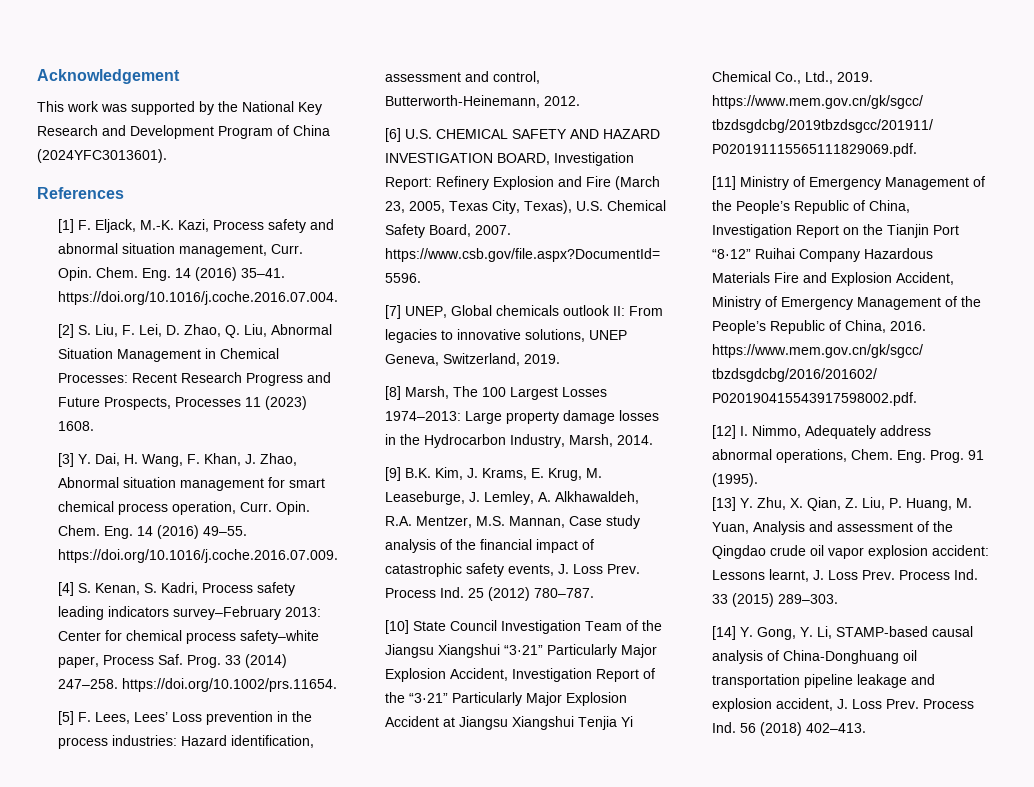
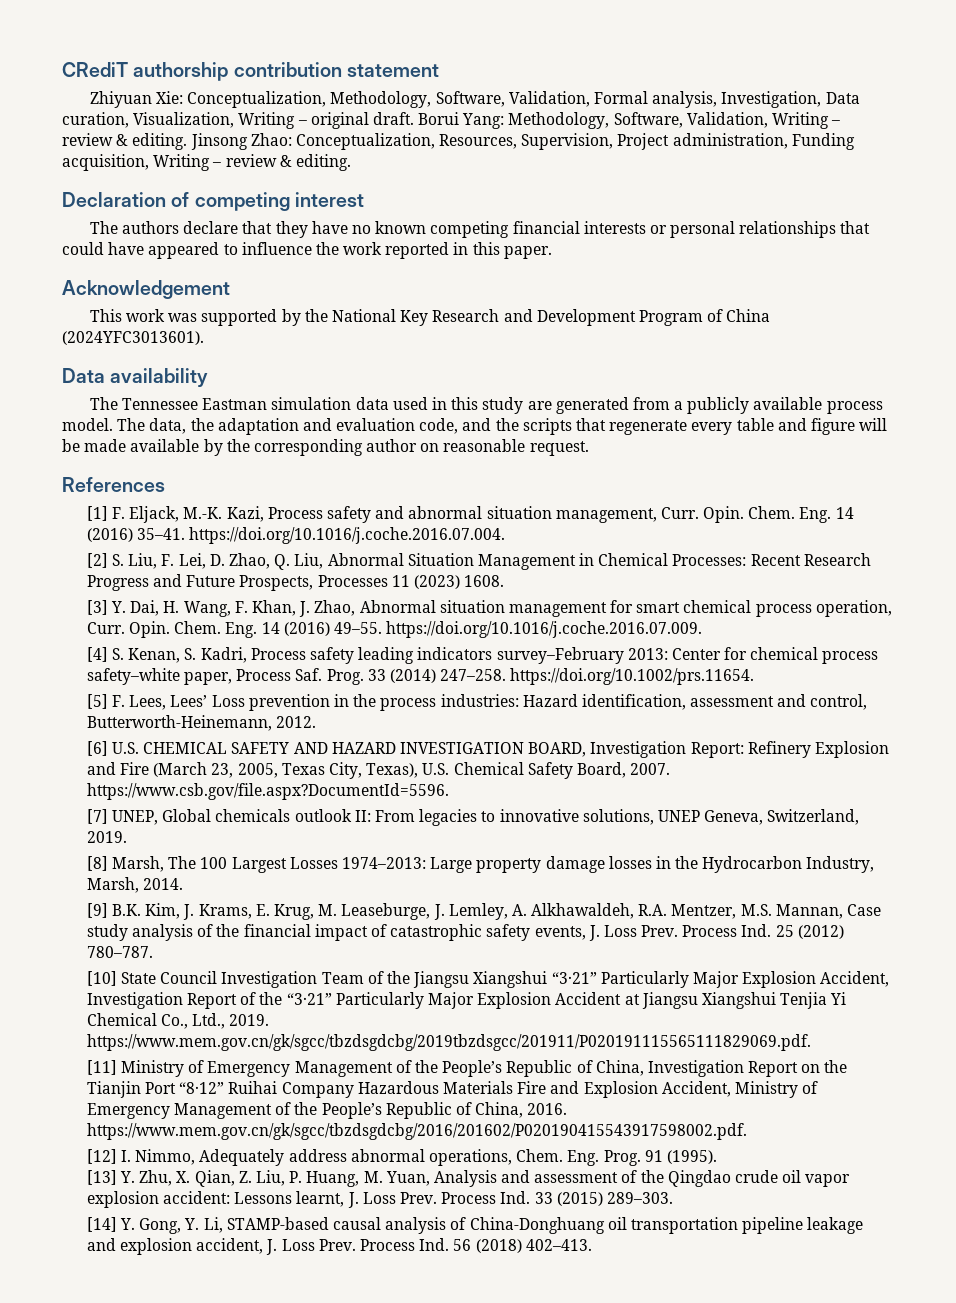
+ CRediT authorship contribution statement
+ Zhiyuan Xie: Conceptualization, Methodology, Software, Validation, Formal analysis, Investigation, Data curation, Visualization, Writing – original draft. Borui Yang: Methodology, Software, Validation, Writing – review & editing. Jinsong Zhao: Conceptualization, Resources, Supervision, Project administration, Funding acquisition, Writing – review & editing.
+ Declaration of competing interest
+ The authors declare that they have no known competing financial interests or personal relationships that could have appeared to influence the work reported in this paper.
+ Data availability
+ The Tennessee Eastman simulation data used in this study are generated from a publicly available process model. The data, the adaptation and evaluation code, and the scripts that regenerate every table and figure will be made available by the corresponding author on reasonable request.

